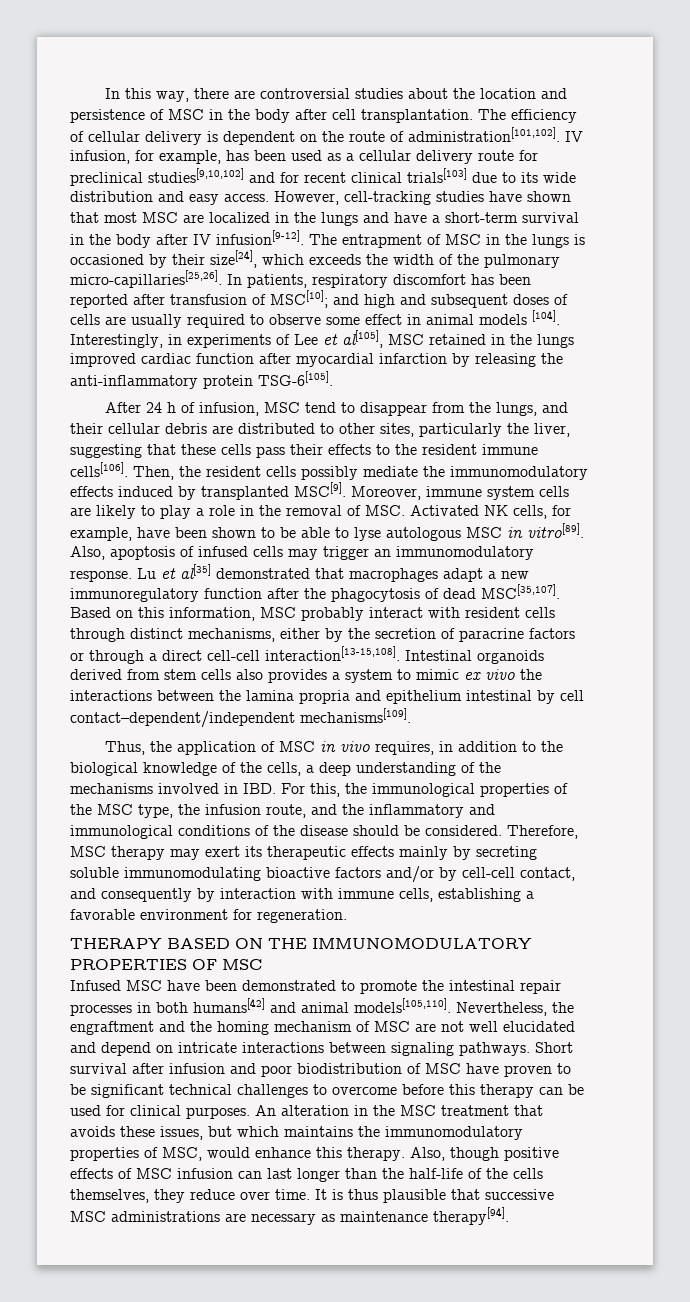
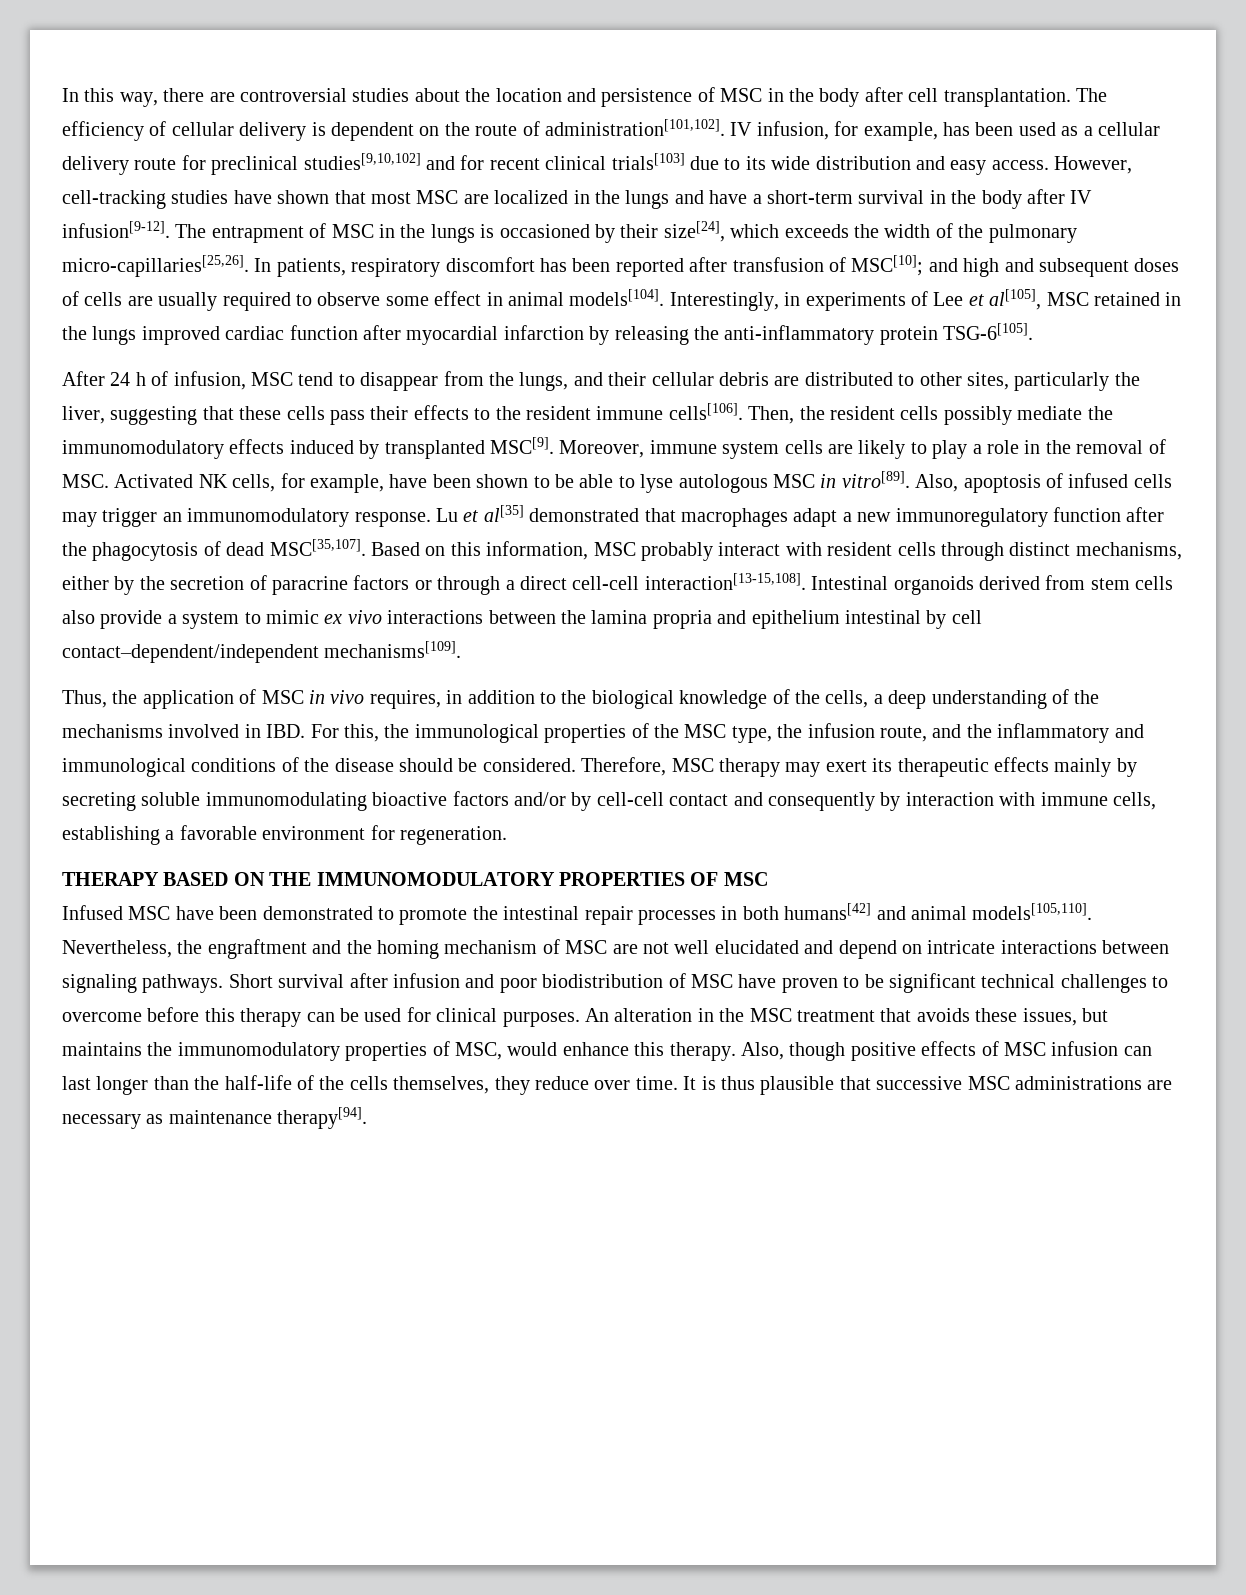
- In patients, respiratory discomfort has been reported after transfusion of MSC[10]; and high and subsequent doses of cells are usually required to observe some effect in animal models [104].
+ In patients, respiratory discomfort has been reported after transfusion of MSC[10]; and high and subsequent doses of cells are usually required to observe some effect in animal models[104].
- Intestinal organoids derived from stem cells also provides a system to mimic ex vivo the interactions between the lamina propria and epithelium intestinal by cell contact–dependent/independent mechanisms[109].
+ Intestinal organoids derived from stem cells also provide a system to mimic ex vivo interactions between the lamina propria and epithelium intestinal by cell contact–dependent/independent mechanisms[109].
- Therefore, MSC therapy may exert its therapeutic effects mainly by secreting soluble immunomodulating bioactive factors and/or by cell-cell contact, and consequently by interaction with immune cells, establishing a favorable environment for regeneration.
+ Therefore, MSC therapy may exert its therapeutic effects mainly by secreting soluble immunomodulating bioactive factors and/or by cell-cell contact and consequently by interaction with immune cells, establishing a favorable environment for regeneration.
- An alteration in the MSC treatment that avoids these issues, but which maintains the immunomodulatory properties of MSC, would enhance this therapy.
+ An alteration in the MSC treatment that avoids these issues, but maintains the immunomodulatory properties of MSC, would enhance this therapy.

